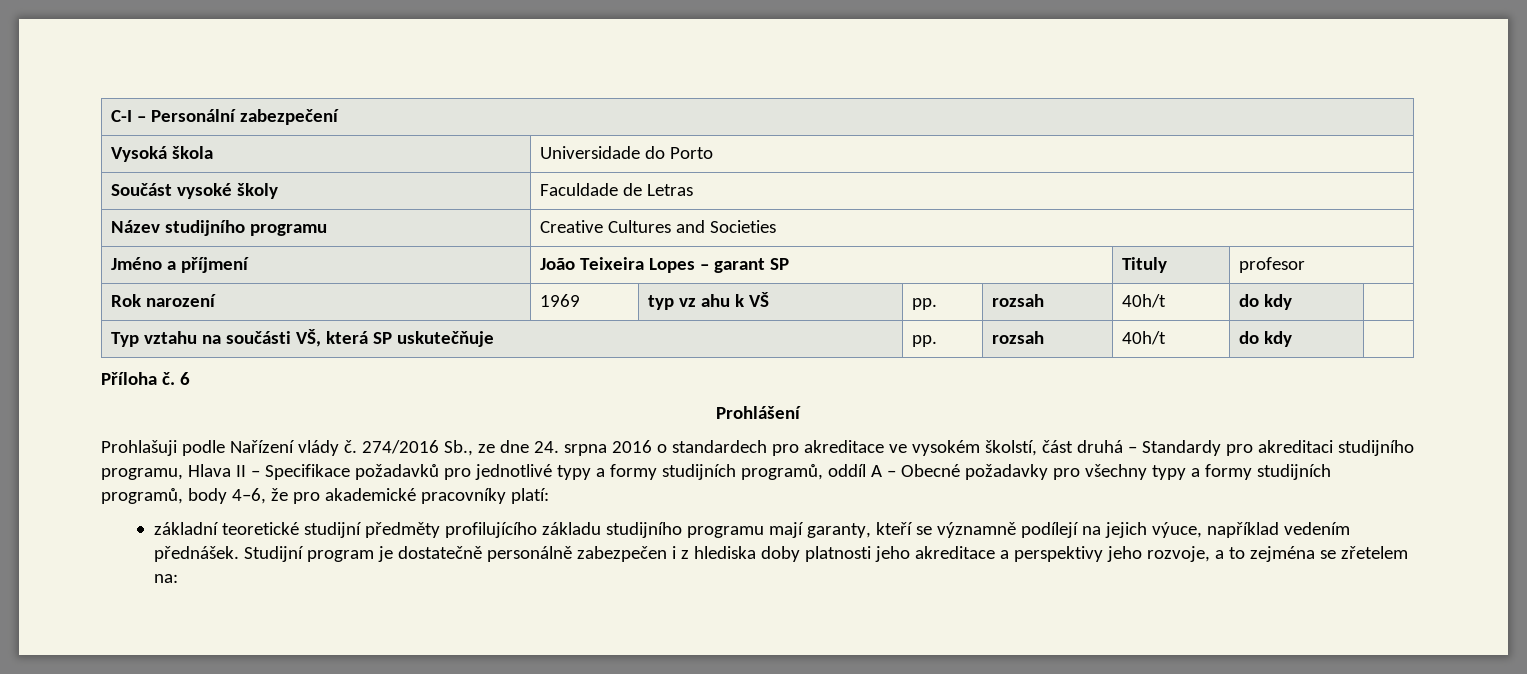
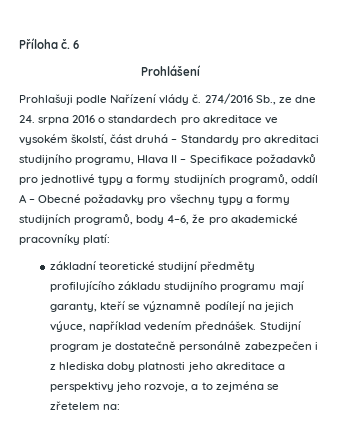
- C-I – Personální zabezpečení
- Vysoká škola | Universidade do Porto
- Součást vysoké školy | Faculdade de Letras
- Název studijního programu | Creative Cultures and Societies
- Jméno a příjmení | João Teixeira Lopes – garant SP | Tituly | profesor
- Rok narození | 1969 | typ vz ahu k VŠ | pp. | rozsah | 40h/t | do kdy |
- Typ vztahu na součásti VŠ, která SP uskutečňuje | pp. | rozsah | 40h/t | do kdy |

